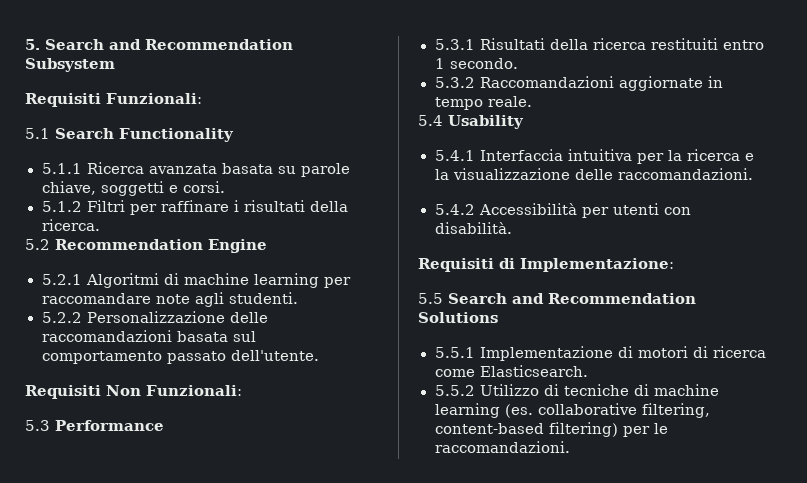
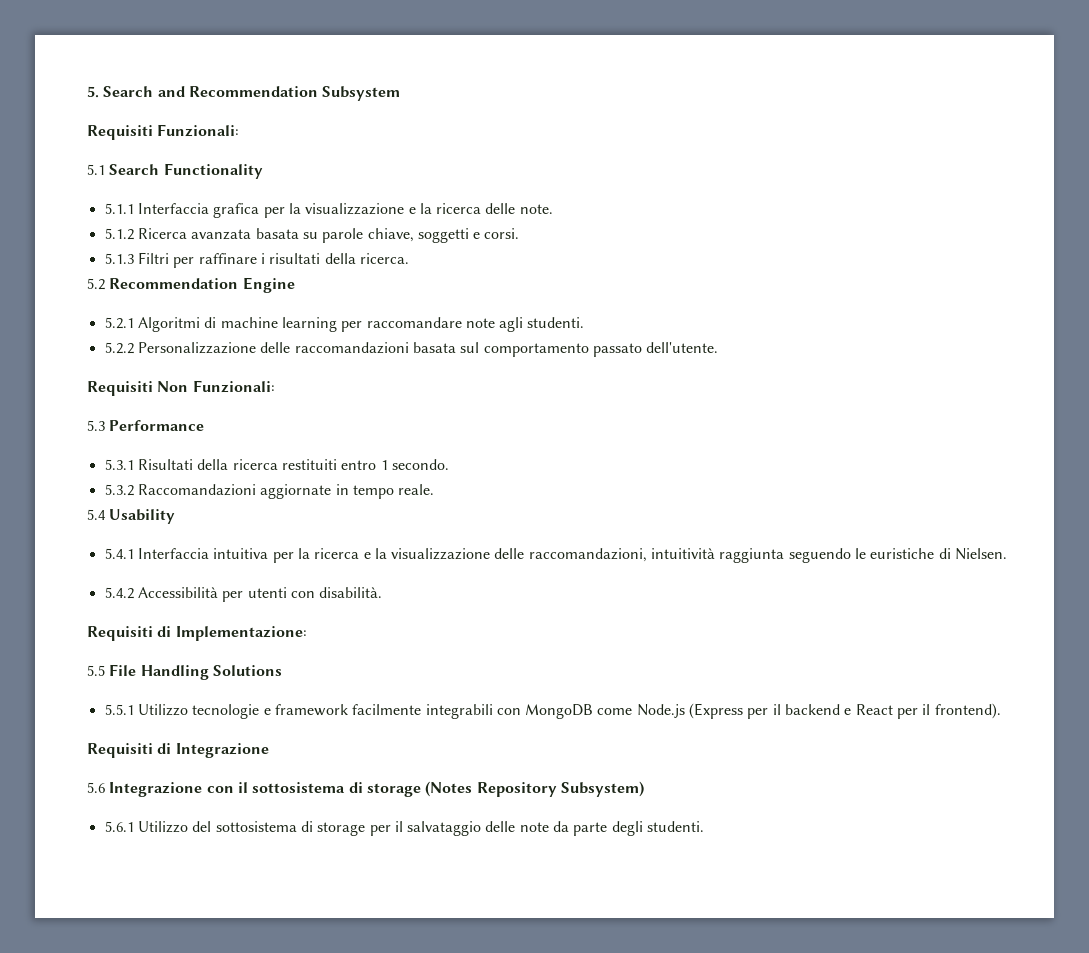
- 5.1.1 Ricerca avanzata basata su parole chiave, soggetti e corsi.
+ 5.1.1 Interfaccia grafica per la visualizzazione e la ricerca delle note.
+ 5.1.2 Ricerca avanzata basata su parole chiave, soggetti e corsi.
- 5.1.2 Filtri per raffinare i risultati della ricerca.
+ 5.1.3 Filtri per raffinare i risultati della ricerca.
- 5.4.1 Interfaccia intuitiva per la ricerca e la visualizzazione delle raccomandazioni.
+ 5.4.1 Interfaccia intuitiva per la ricerca e la visualizzazione delle raccomandazioni, intuitività raggiunta seguendo le euristiche di Nielsen.
- 5.5 Search and Recommendation Solutions
+ 5.5 File Handling Solutions
- 5.5.1 Implementazione di motori di ricerca come Elasticsearch.
- 5.5.2 Utilizzo di tecniche di machine learning (es. collaborative filtering, content-based filtering) per le raccomandazioni.
+ 5.5.1 Utilizzo tecnologie e framework facilmente integrabili con MongoDB come Node.js (Express per il backend e React per il frontend).
+ Requisiti di Integrazione
+ 5.6 Integrazione con il sottosistema di storage (Notes Repository Subsystem)
+ 5.6.1 Utilizzo del sottosistema di storage per il salvataggio delle note da parte degli studenti.

